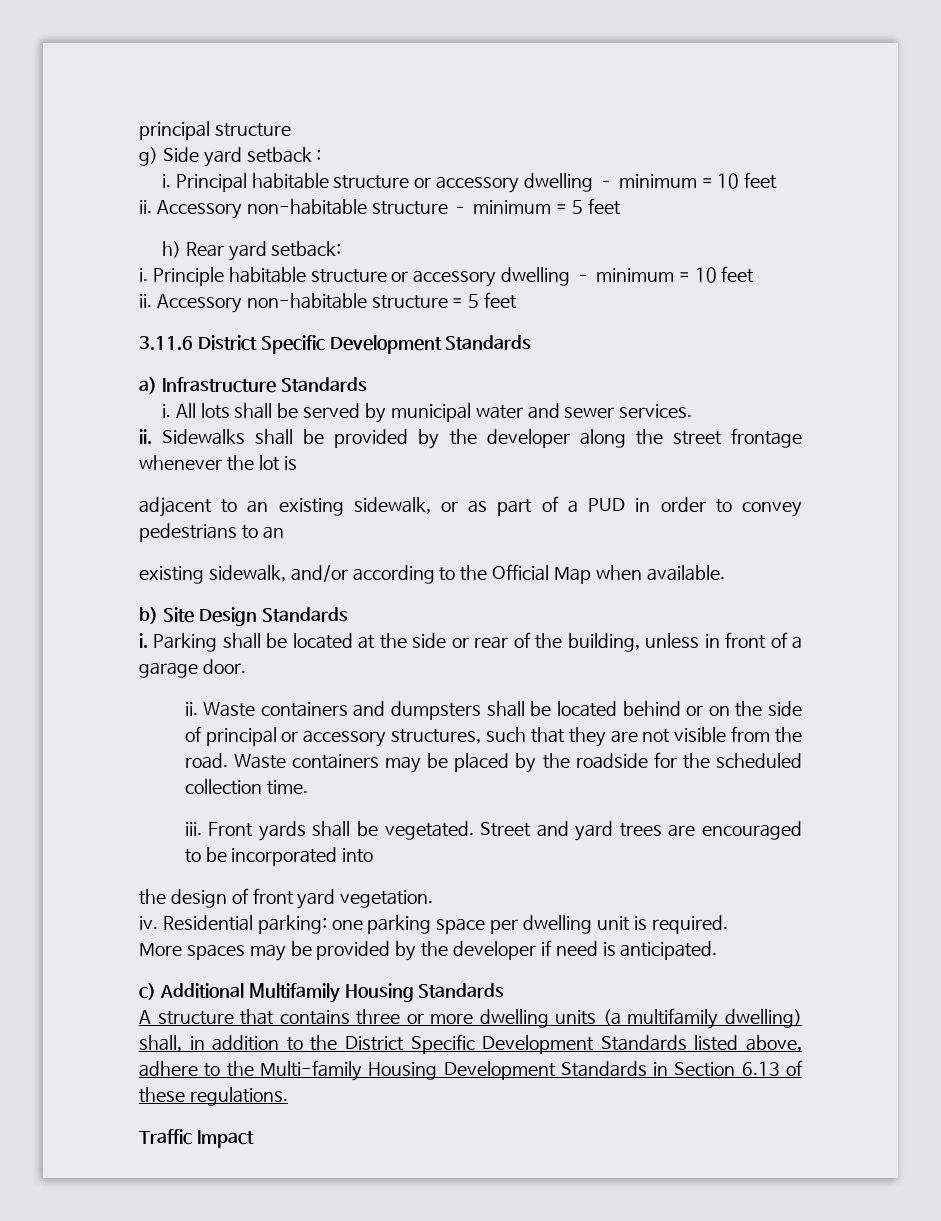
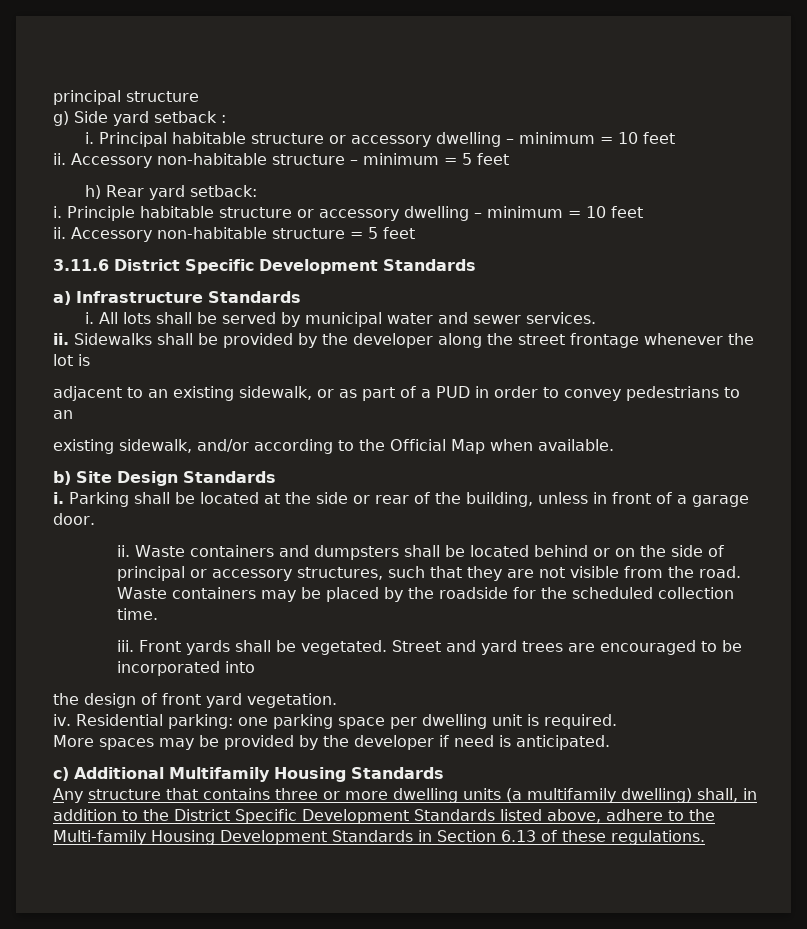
- A structure that contains three or more dwelling units (a multifamily dwelling) shall, in addition to the District Specific Development Standards listed above, adhere to the Multi-family Housing Development Standards in Section 6.13 of these regulations.
+ Any structure that contains three or more dwelling units (a multifamily dwelling) shall, in addition to the District Specific Development Standards listed above, adhere to the Multi-family Housing Development Standards in Section 6.13 of these regulations.
- Traffic Impact

